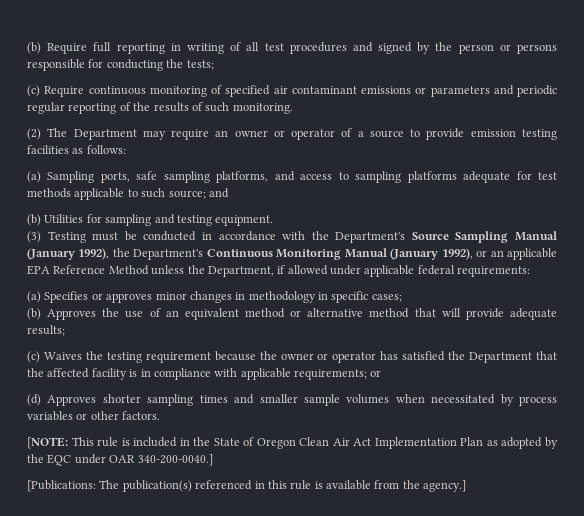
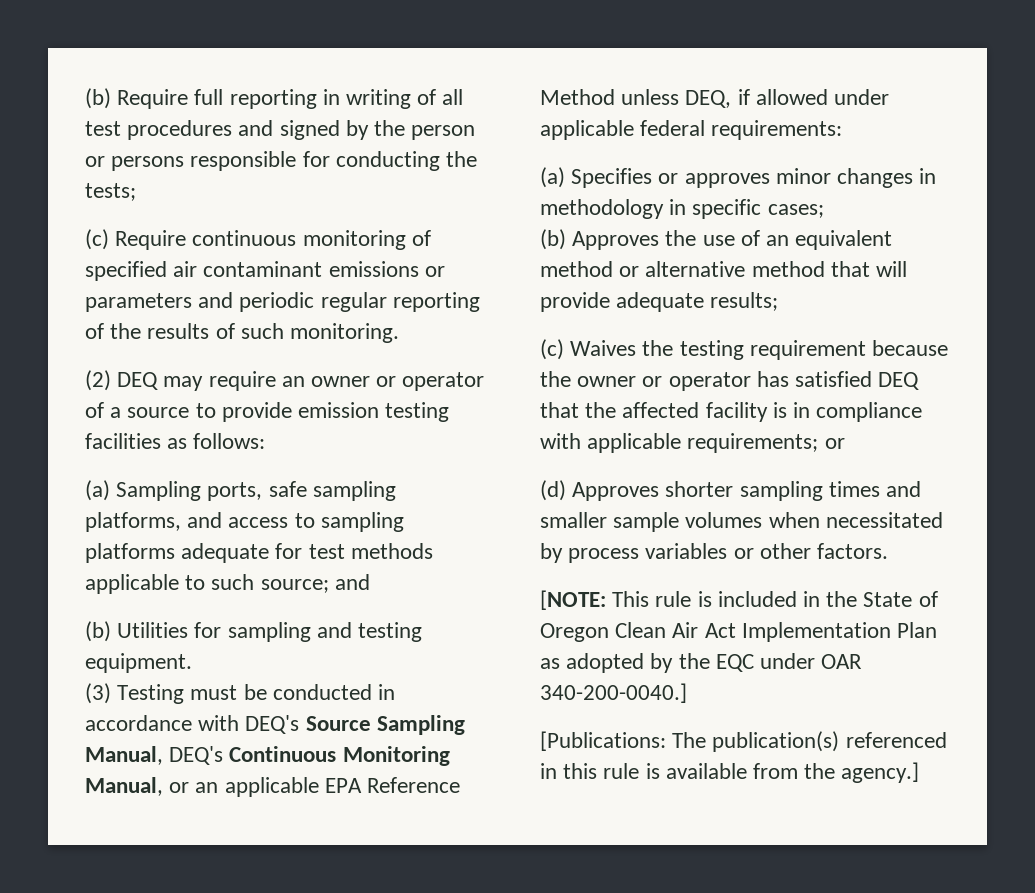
- (2) The Department may require an owner or operator of a source to provide emission testing facilities as follows:
+ (2) DEQ may require an owner or operator of a source to provide emission testing facilities as follows:
- (3) Testing must be conducted in accordance with the Department's Source Sampling Manual (January 1992), the Department's Continuous Monitoring Manual (January 1992), or an applicable EPA Reference Method unless the Department, if allowed under applicable federal requirements:
+ (3) Testing must be conducted in accordance with DEQ's Source Sampling Manual, DEQ's Continuous Monitoring Manual, or an applicable EPA Reference Method unless DEQ, if allowed under applicable federal requirements:
- (c) Waives the testing requirement because the owner or operator has satisfied the Department that the affected facility is in compliance with applicable requirements; or
+ (c) Waives the testing requirement because the owner or operator has satisfied DEQ that the affected facility is in compliance with applicable requirements; or

